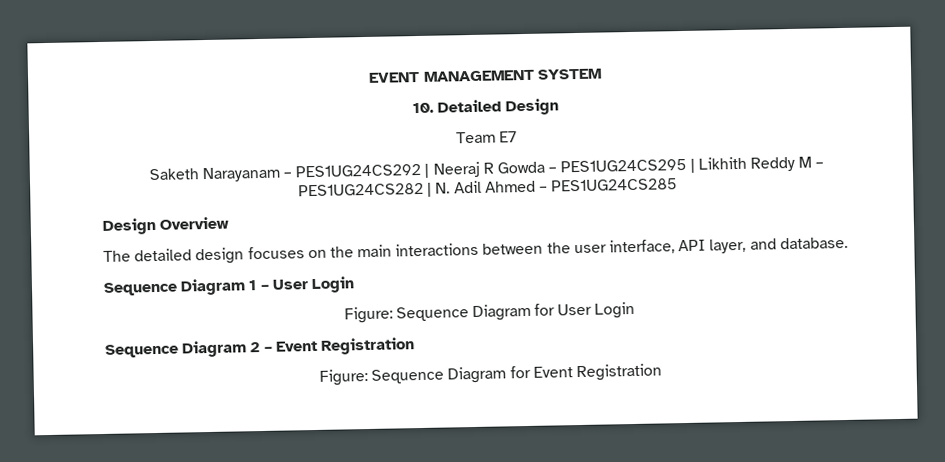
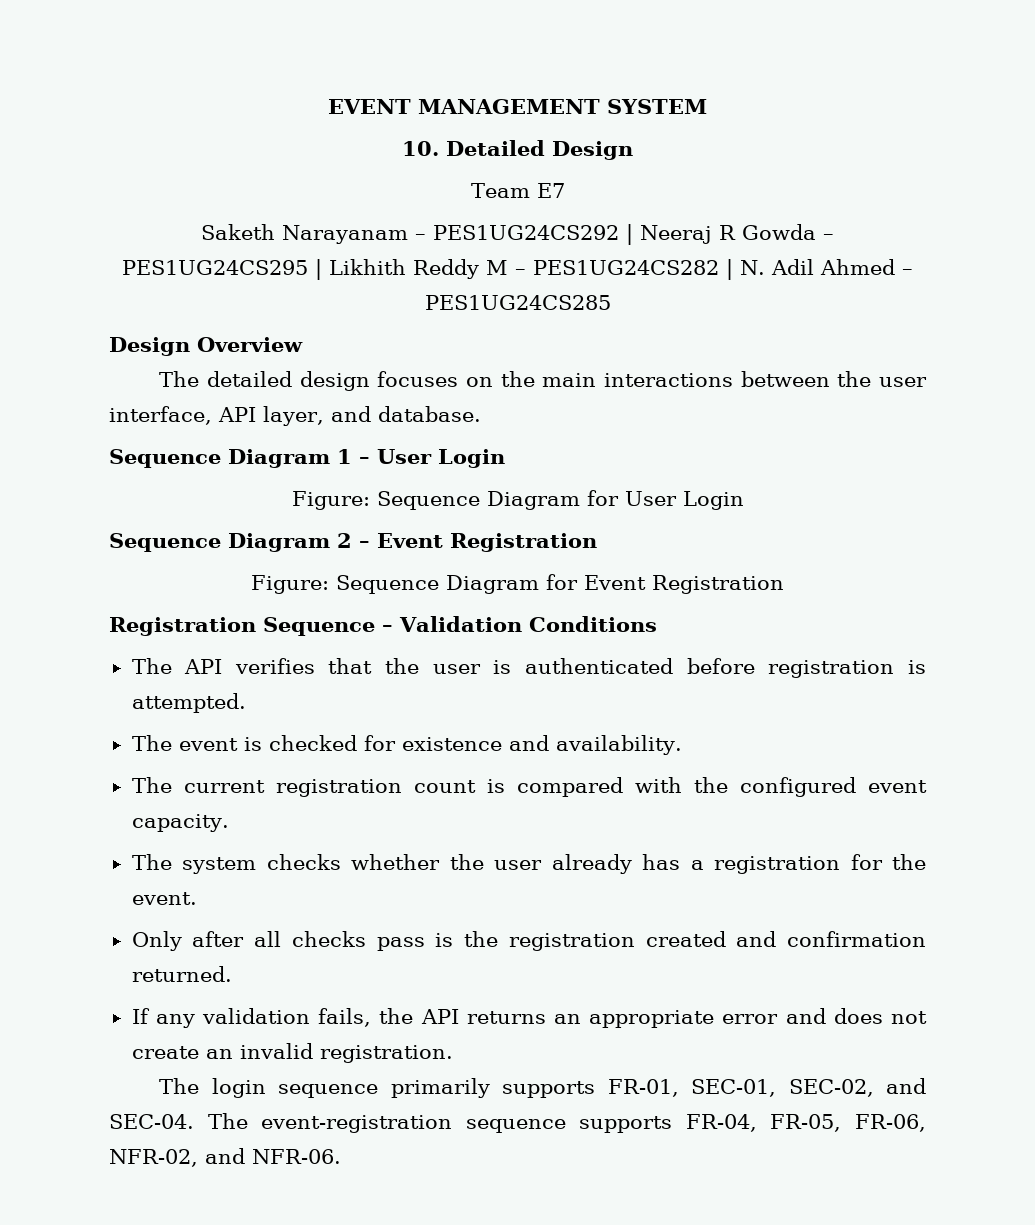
+ Registration Sequence – Validation Conditions
+ The API verifies that the user is authenticated before registration is attempted.
+ The event is checked for existence and availability.
+ The current registration count is compared with the configured event capacity.
+ The system checks whether the user already has a registration for the event.
+ Only after all checks pass is the registration created and confirmation returned.
+ If any validation fails, the API returns an appropriate error and does not create an invalid registration.
+ The login sequence primarily supports FR-01, SEC-01, SEC-02, and SEC-04. The event-registration sequence supports FR-04, FR-05, FR-06, NFR-02, and NFR-06.

